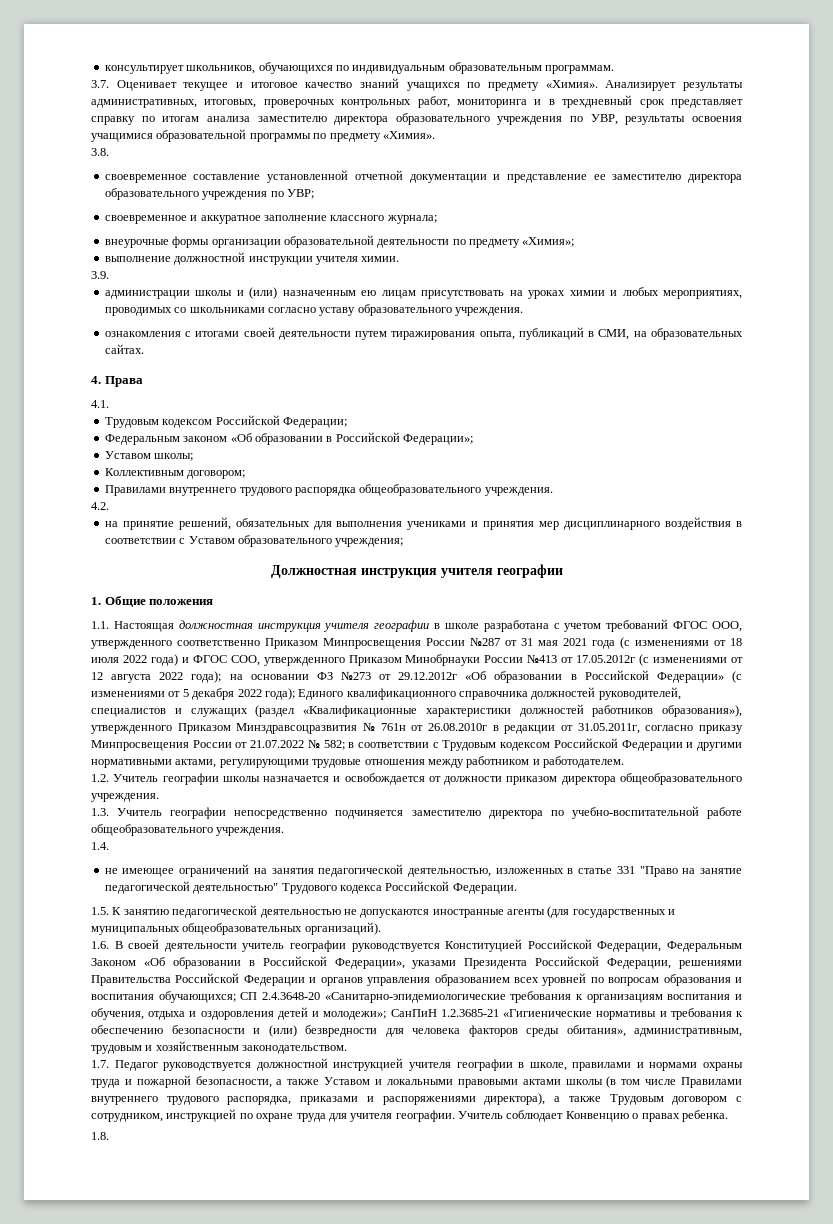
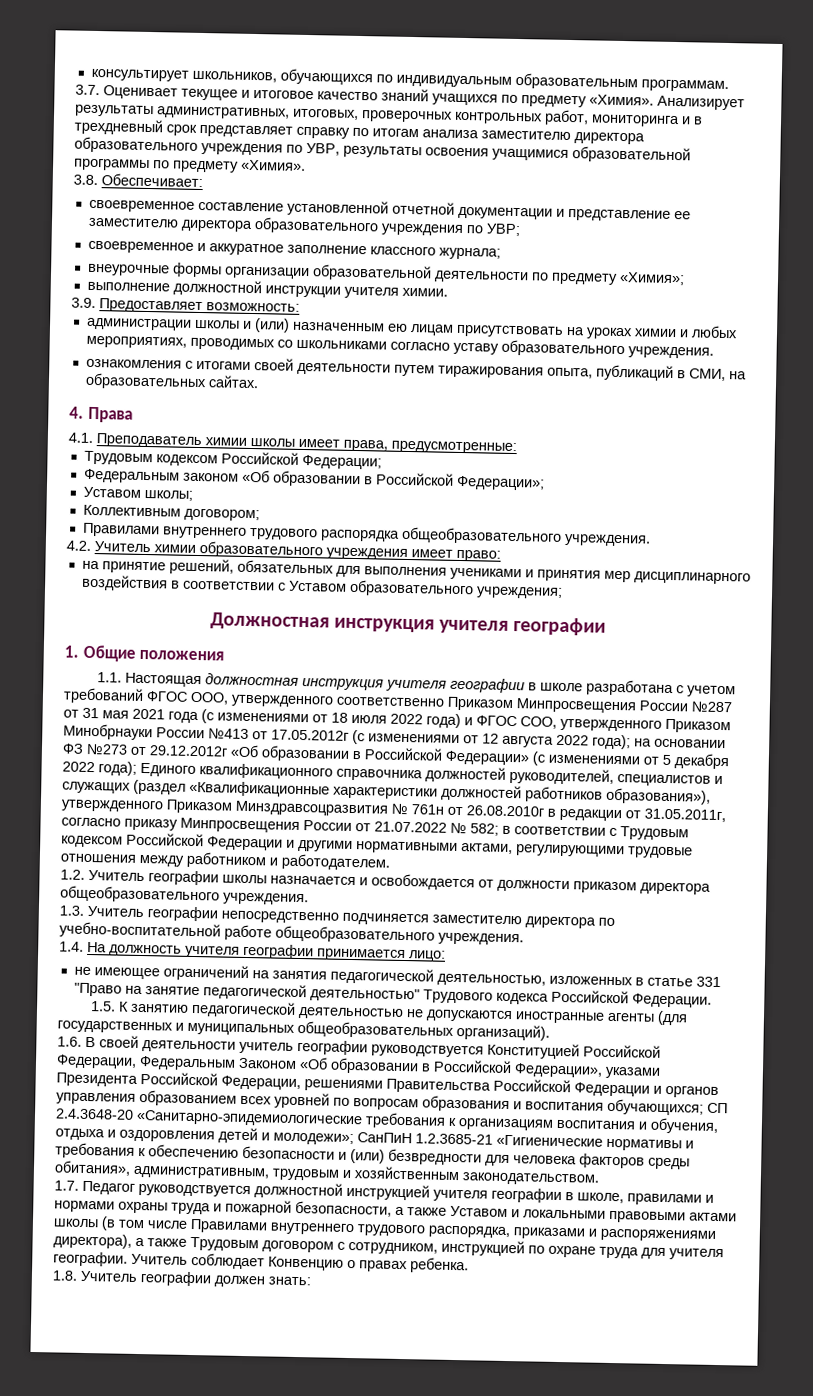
- 3.8.
+ 3.8. Обеспечивает:
- 3.9.
+ 3.9. Предоставляет возможность:
- 4.1.
+ 4.1. Преподаватель химии школы имеет права, предусмотренные:
- 4.2.
+ 4.2. Учитель химии образовательного учреждения имеет право:
- 1.4.
+ 1.4. На должность учителя географии принимается лицо:
- 1.8.
+ 1.8. Учитель географии должен знать:

